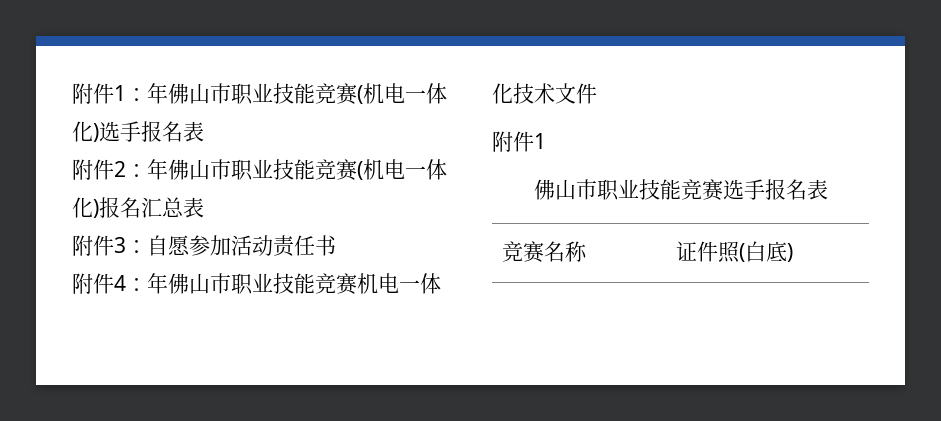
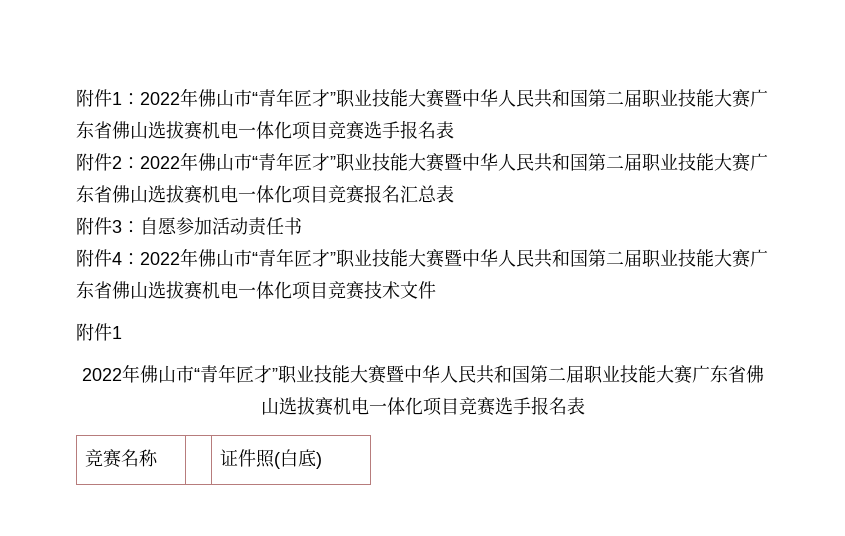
- 附件1：年佛山市职业技能竞赛(机电一体化)选手报名表
+ 附件1：2022年佛山市“青年匠才”职业技能大赛暨中华人民共和国第二届职业技能大赛广东省佛山选拔赛机电一体化项目竞赛选手报名表
- 附件2：年佛山市职业技能竞赛(机电一体化)报名汇总表
+ 附件2：2022年佛山市“青年匠才”职业技能大赛暨中华人民共和国第二届职业技能大赛广东省佛山选拔赛机电一体化项目竞赛报名汇总表
- 附件4：年佛山市职业技能竞赛机电一体化技术文件
+ 附件4：2022年佛山市“青年匠才”职业技能大赛暨中华人民共和国第二届职业技能大赛广东省佛山选拔赛机电一体化项目竞赛技术文件
  附件1
- 佛山市职业技能竞赛选手报名表
+ 2022年佛山市“青年匠才”职业技能大赛暨中华人民共和国第二届职业技能大赛广东省佛山选拔赛机电一体化项目竞赛选手报名表

